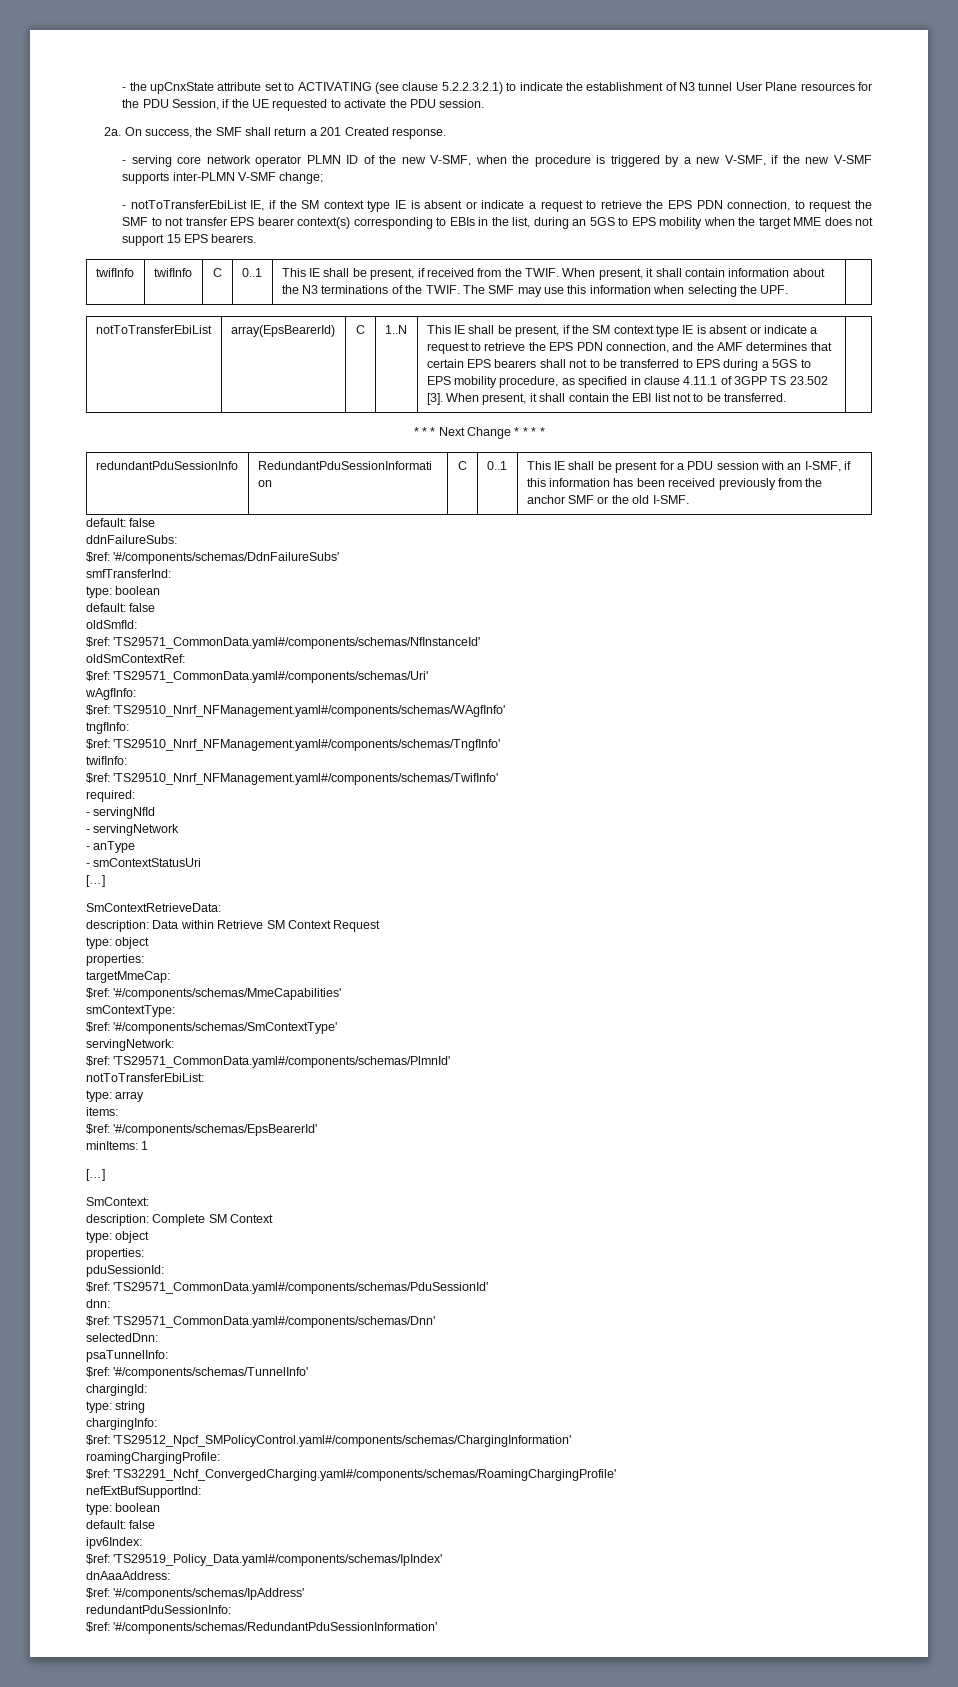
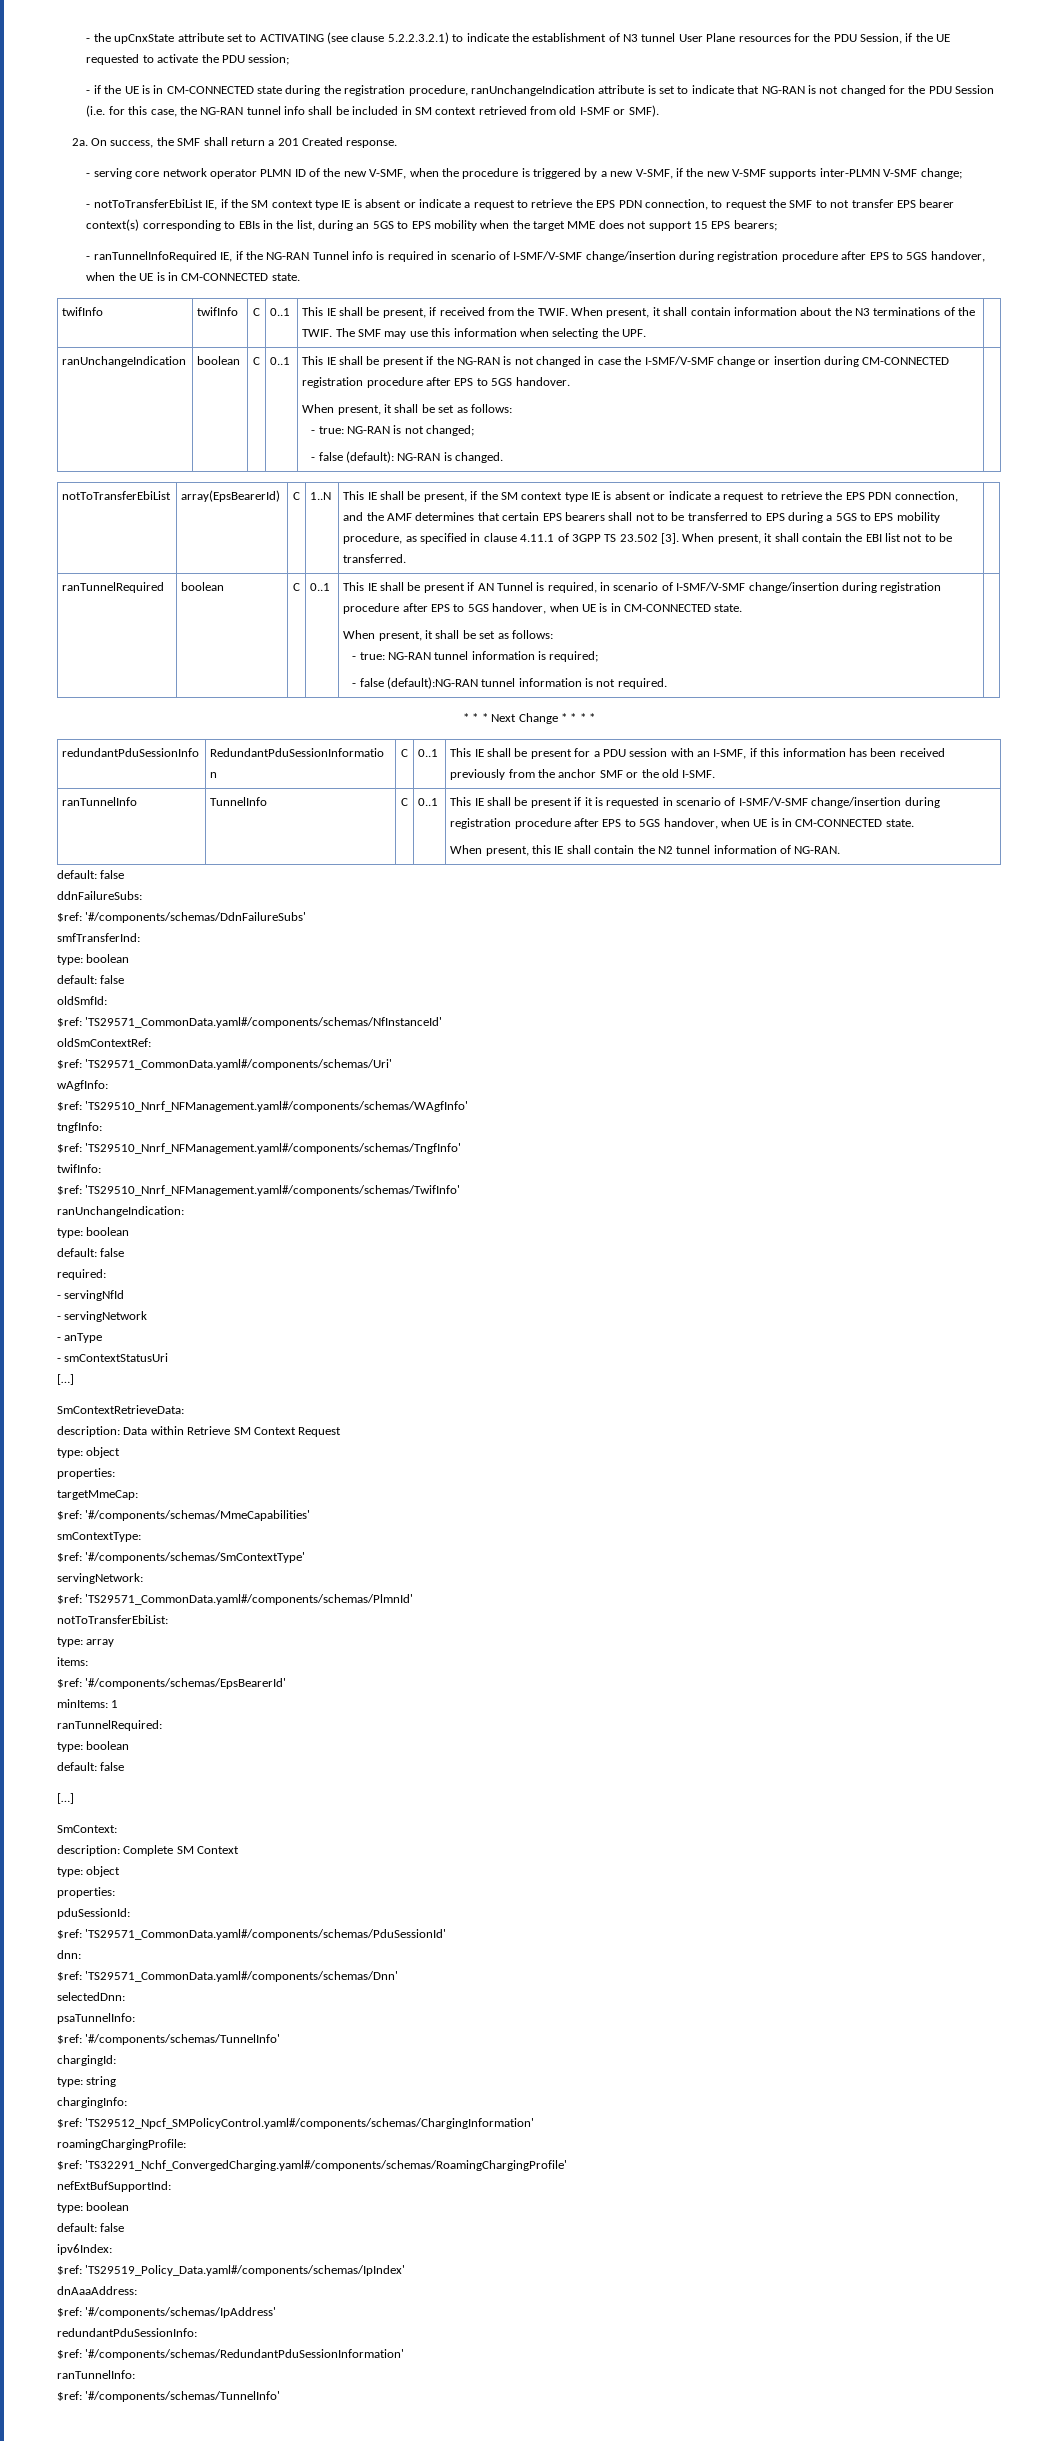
- - the upCnxState attribute set to ACTIVATING (see clause 5.2.2.3.2.1) to indicate the establishment of N3 tunnel User Plane resources for the PDU Session, if the UE requested to activate the PDU session.
+ - the upCnxState attribute set to ACTIVATING (see clause 5.2.2.3.2.1) to indicate the establishment of N3 tunnel User Plane resources for the PDU Session, if the UE requested to activate the PDU session;
+ - if the UE is in CM-CONNECTED state during the registration procedure, ranUnchangeIndication attribute is set to indicate that NG-RAN is not changed for the PDU Session (i.e. for this case, the NG-RAN tunnel info shall be included in SM context retrieved from old I-SMF or SMF).
- - notToTransferEbiList IE, if the SM context type IE is absent or indicate a request to retrieve the EPS PDN connection, to request the SMF to not transfer EPS bearer context(s) corresponding to EBIs in the list, during an 5GS to EPS mobility when the target MME does not support 15 EPS bearers.
+ - notToTransferEbiList IE, if the SM context type IE is absent or indicate a request to retrieve the EPS PDN connection, to request the SMF to not transfer EPS bearer context(s) corresponding to EBIs in the list, during an 5GS to EPS mobility when the target MME does not support 15 EPS bearers;
+ - ranTunnelInfoRequired IE, if the NG-RAN Tunnel info is required in scenario of I-SMF/V-SMF change/insertion during registration procedure after EPS to 5GS handover, when the UE is in CM-CONNECTED state.
+ ranUnchangeIndication | boolean | C | 0..1 | This IE shall be present if the NG-RAN is not changed in case the I-SMF/V-SMF change or insertion during CM-CONNECTED registration procedure after EPS to 5GS handover.
+ When present, it shall be set as follows:
+ - true: NG-RAN is not changed;
+ - false (default): NG-RAN is changed.
+ ranTunnelRequired | boolean | C | 0..1 | This IE shall be present if AN Tunnel is required, in scenario of I-SMF/V-SMF change/insertion during registration procedure after EPS to 5GS handover, when UE is in CM-CONNECTED state.
+ When present, it shall be set as follows:
+ - true: NG-RAN tunnel information is required;
+ - false (default):NG-RAN tunnel information is not required.
+ ranTunnelInfo | TunnelInfo | C | 0..1 | This IE shall be present if it is requested in scenario of I-SMF/V-SMF change/insertion during registration procedure after EPS to 5GS handover, when UE is in CM-CONNECTED state.
+ When present, this IE shall contain the N2 tunnel information of NG-RAN.
+ ranUnchangeIndication:
+ type: boolean
+ default: false
+ ranTunnelRequired:
+ type: boolean
+ default: false
+ ranTunnelInfo:
+ $ref: '#/components/schemas/TunnelInfo'

